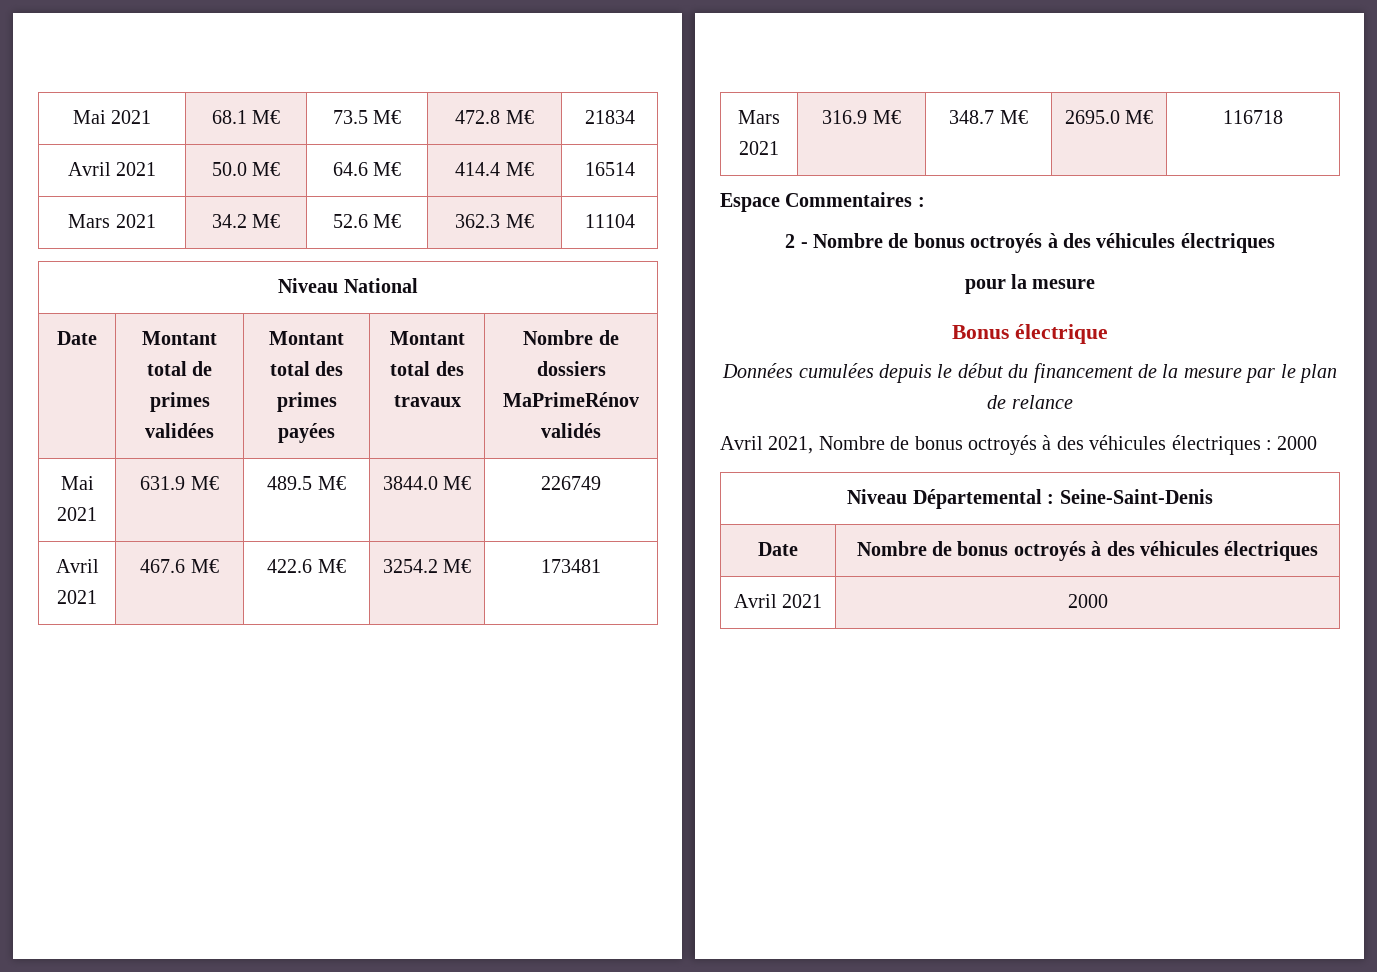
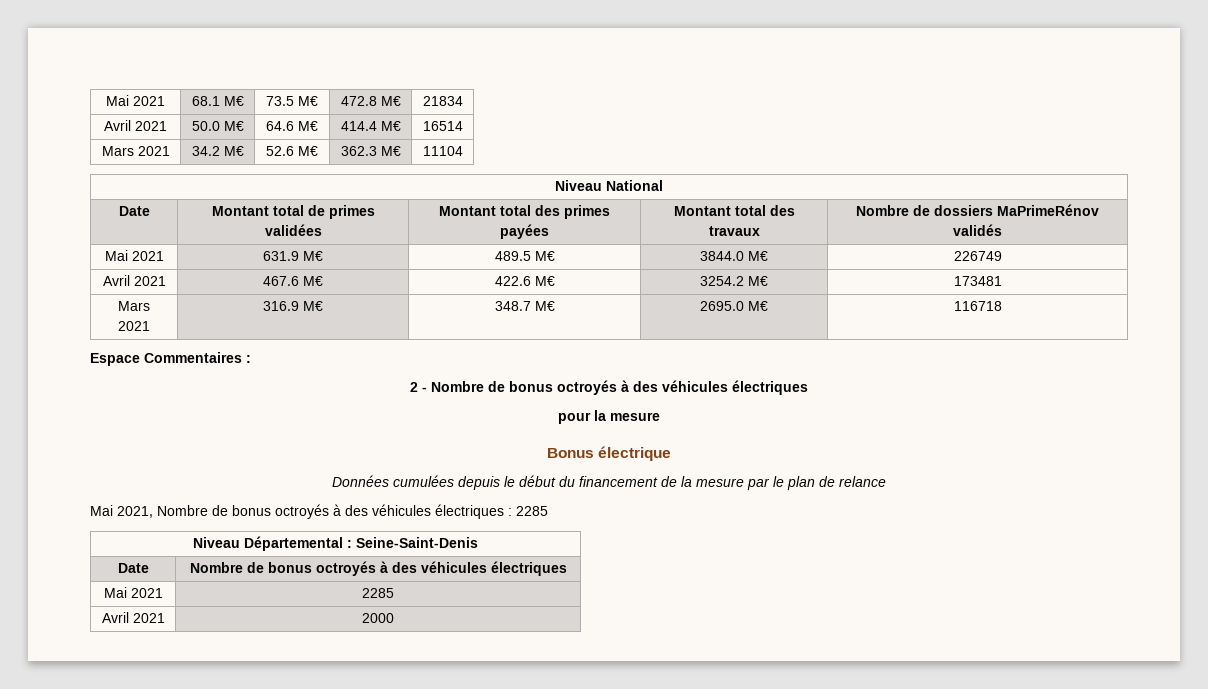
- Avril 2021, Nombre de bonus octroyés à des véhicules électriques : 2000
+ Mai 2021, Nombre de bonus octroyés à des véhicules électriques : 2285
+ Mai 2021 | 2285

